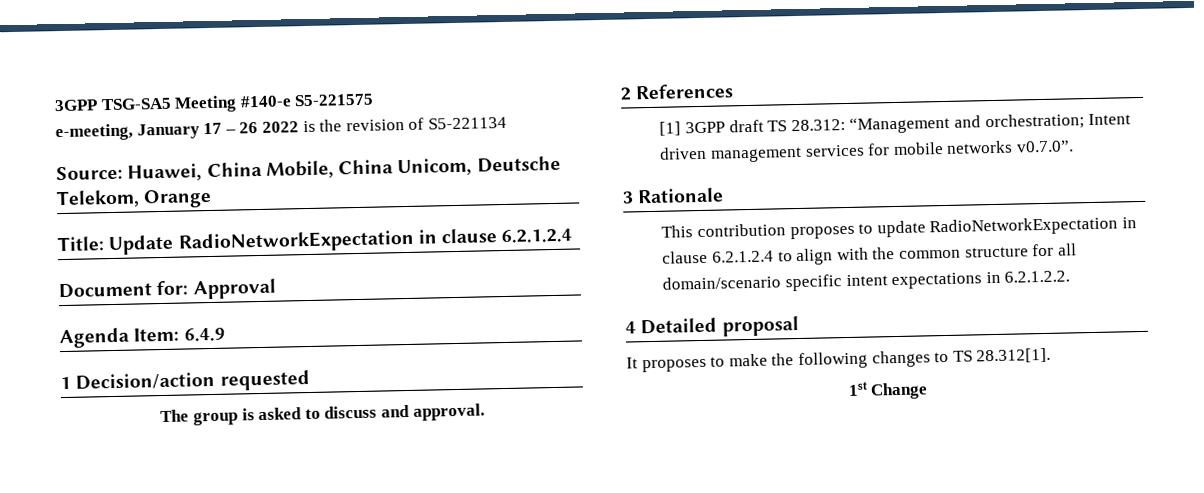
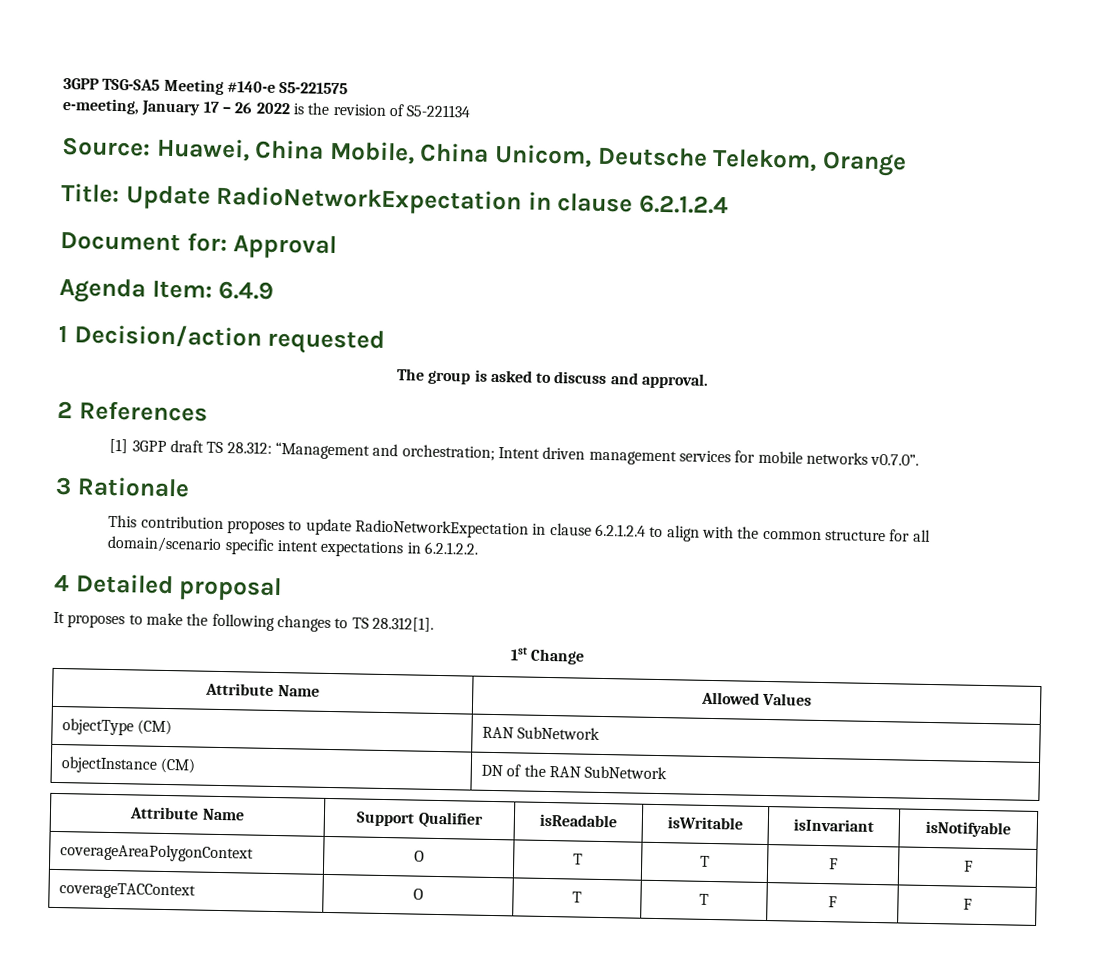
+ Attribute Name | Allowed Values
+ objectType (CM) | RAN SubNetwork
+ objectInstance (CM) | DN of the RAN SubNetwork
+ Attribute Name | Support Qualifier | isReadable | isWritable | isInvariant | isNotifyable
+ coverageAreaPolygonContext | O | T | T | F | F
+ coverageTACContext | O | T | T | F | F

